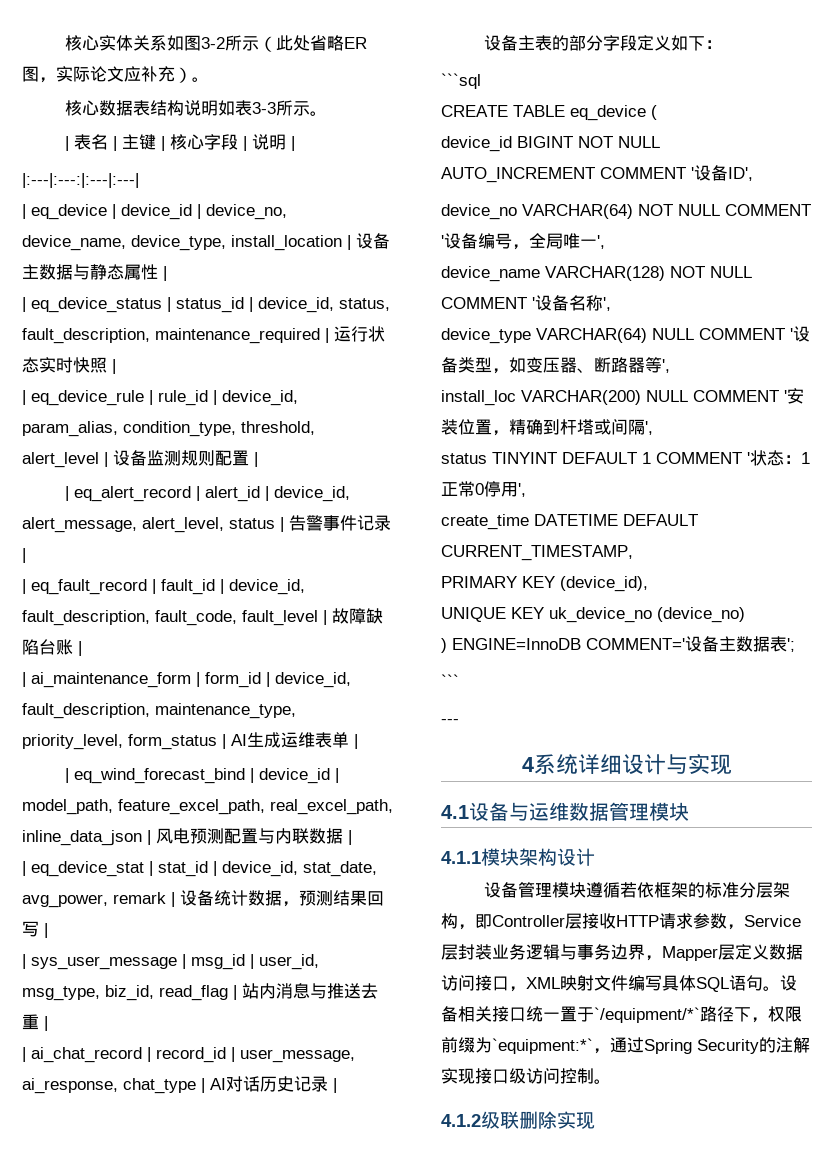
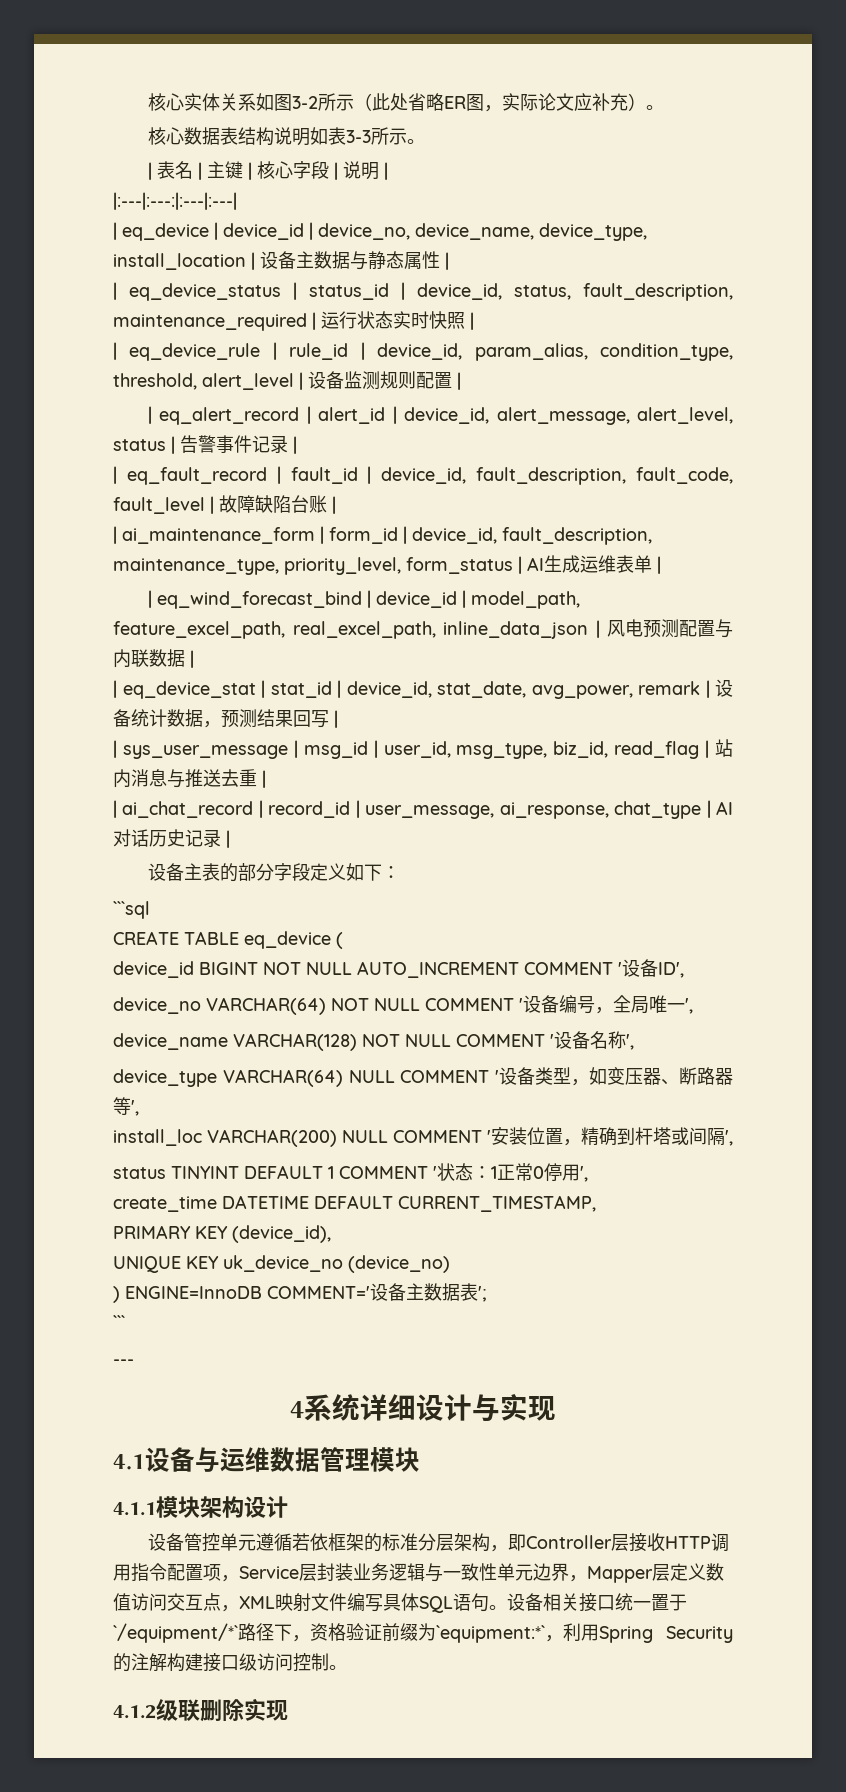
- 设备管理模块遵循若依框架的标准分层架构，即Controller层接收HTTP请求参数，Service层封装业务逻辑与事务边界，Mapper层定义数据访问接口，XML映射文件编写具体SQL语句。
+ 设备管控单元遵循若依框架的标准分层架构，即Controller层接收HTTP调用指令配置项，Service层封装业务逻辑与一致性单元边界，Mapper层定义数值访问交互点，XML映射文件编写具体SQL语句。
- 设备相关接口统一置于`/equipment/*`路径下，权限前缀为`equipment:*`，通过Spring Security的注解实现接口级访问控制。
+ 设备相关接口统一置于`/equipment/*`路径下，资格验证前缀为`equipment:*`，利用Spring Security的注解构建接口级访问控制。

